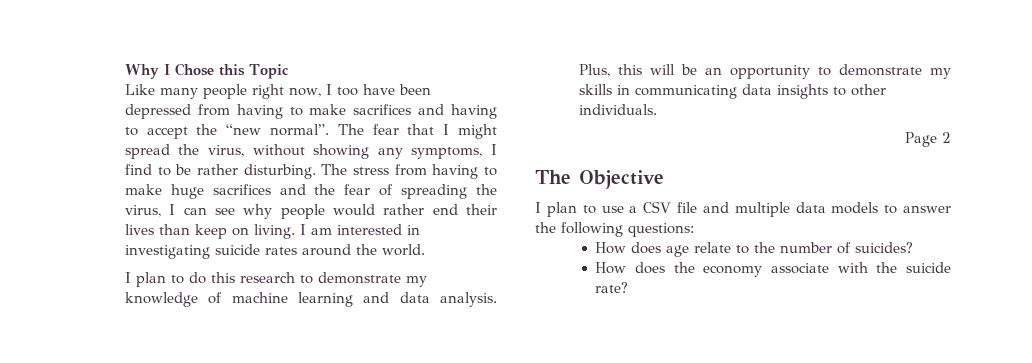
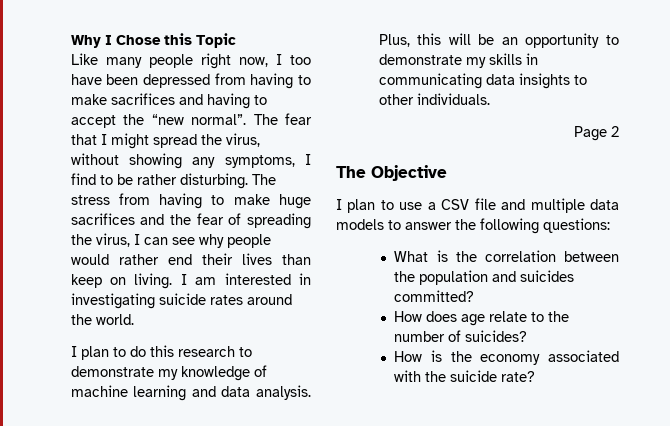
+ What is the correlation between the population and suicides committed?
- How does the economy associate with the suicide rate?
+ How is the economy associated with the suicide rate?

